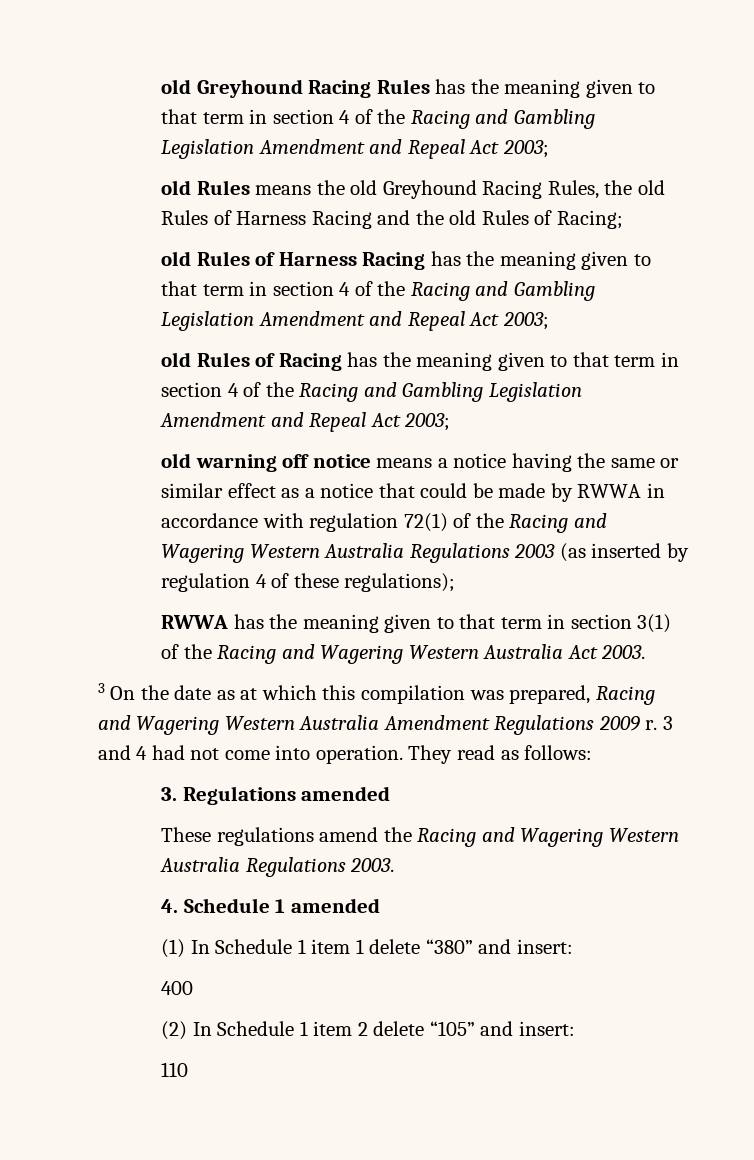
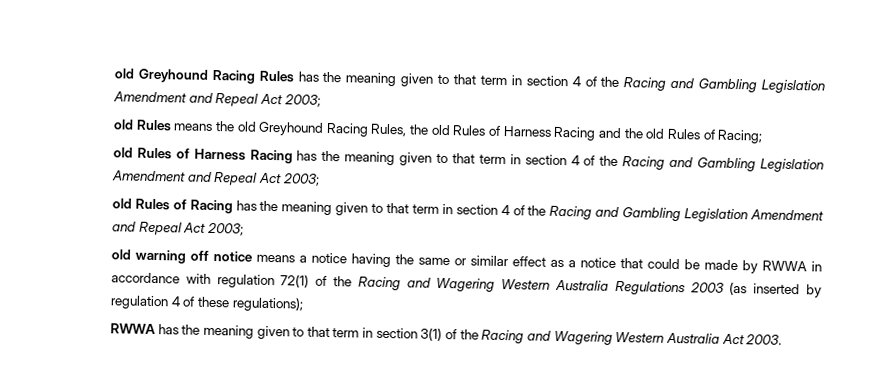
- 3 On the date as at which this compilation was prepared, Racing and Wagering Western Australia Amendment Regulations 2009 r. 3 and 4 had not come into operation. They read as follows:
- 3. Regulations amended
- These regulations amend the Racing and Wagering Western Australia Regulations 2003.
- 4. Schedule 1 amended
- (1) In Schedule 1 item 1 delete “380” and insert:
- 400
- (2) In Schedule 1 item 2 delete “105” and insert:
- 110

